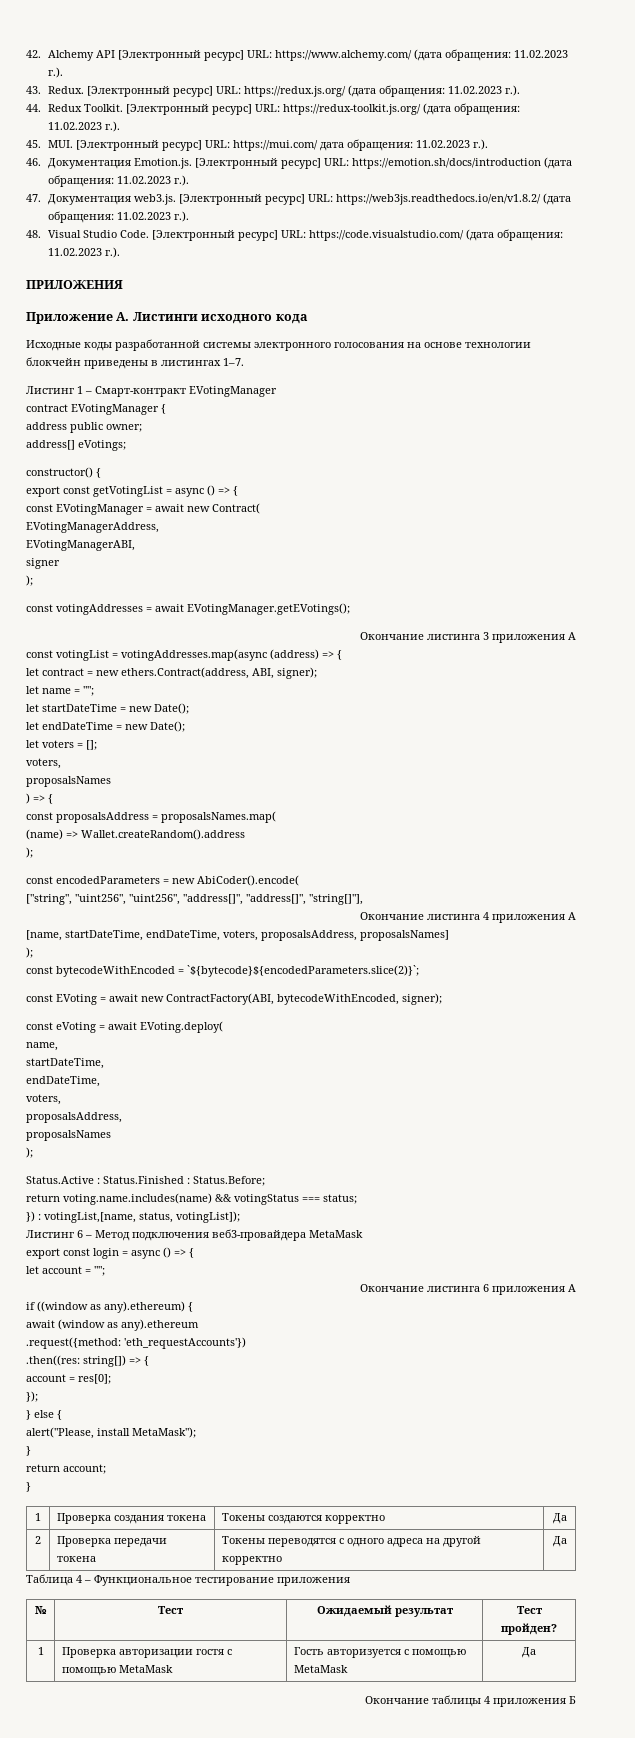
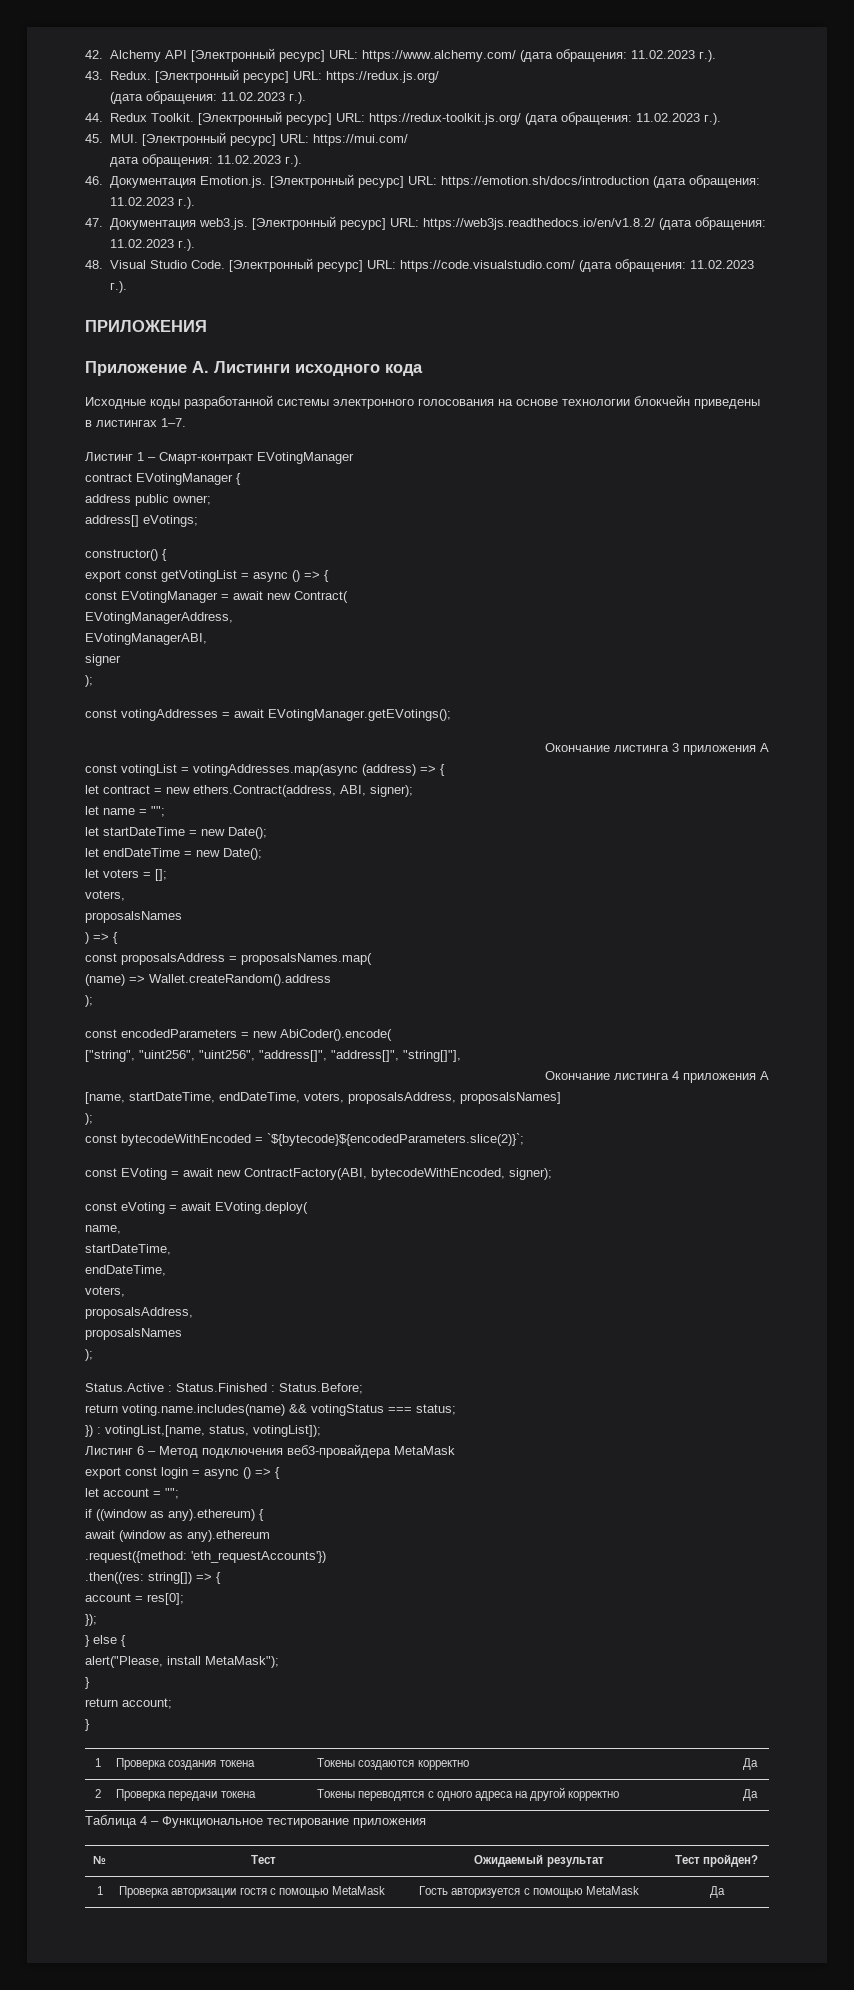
- [Электронный ресурс] URL: https://redux.js.org/ (дата обращения: 11.02.2023 г.).
+ [Электронный ресурс] URL: https://redux.js.org/
+ (дата обращения: 11.02.2023 г.).
- 45. MUI. [Электронный ресурс] URL: https://mui.com/ дата обращения: 11.02.2023 г.).
+ 45. MUI. [Электронный ресурс] URL: https://mui.com/
+ дата обращения: 11.02.2023 г.).
- Окончание листинга 6 приложения А
- Окончание таблицы 4 приложения Б

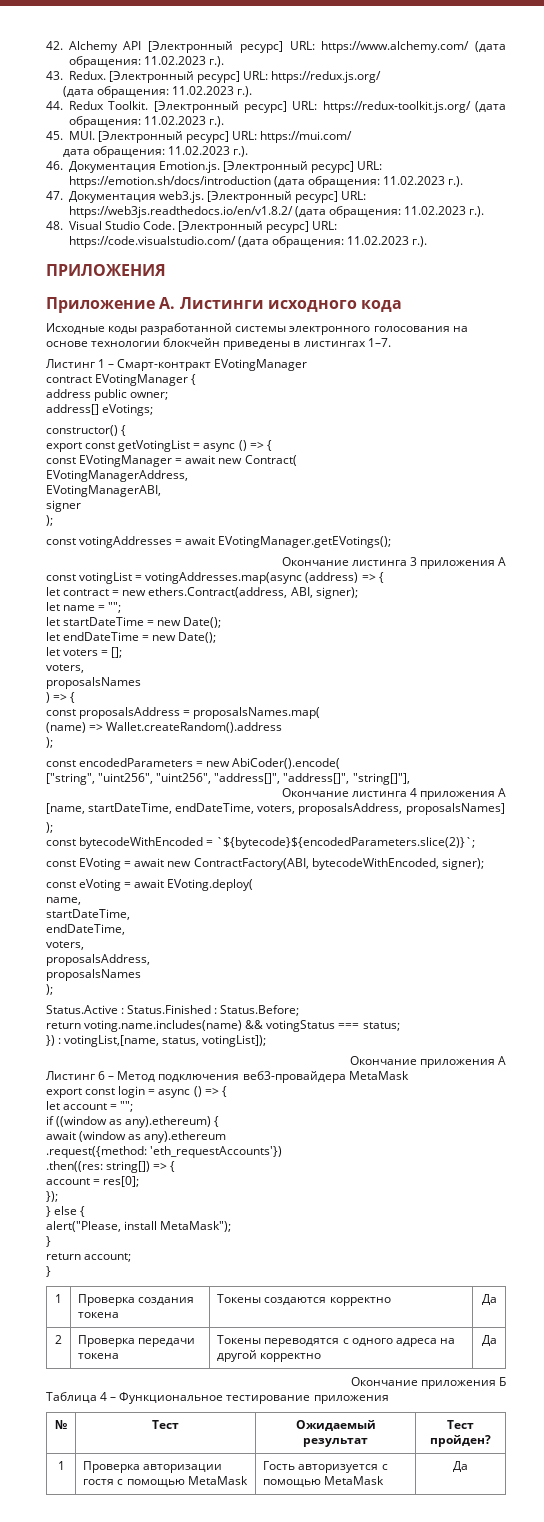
+ Окончание приложения А
+ Окончание приложения Б

